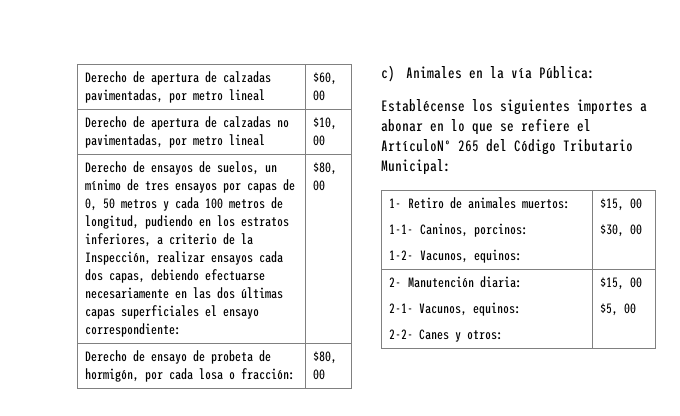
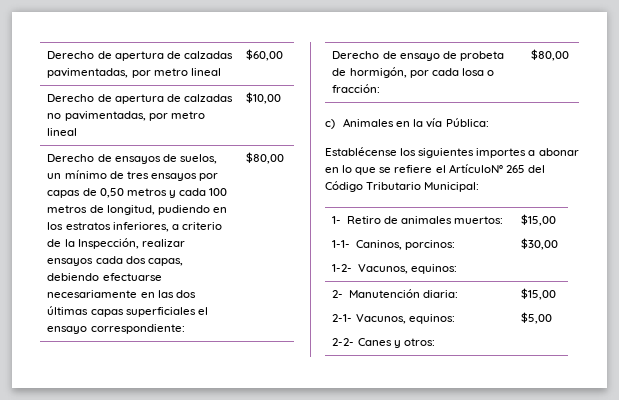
- Derecho de apertura de calzadas pavimentadas, por metro lineal | $60, 00
+ Derecho de apertura de calzadas pavimentadas, por metro lineal | $60,00
- Derecho de apertura de calzadas no pavimentadas, por metro lineal | $10, 00
+ Derecho de apertura de calzadas no pavimentadas, por metro lineal | $10,00
- Derecho de ensayos de suelos, un mínimo de tres ensayos por capas de 0, 50 metros y cada 100 metros de longitud, pudiendo en los estratos inferiores, a criterio de la Inspección, realizar ensayos cada dos capas, debiendo efectuarse necesariamente en las dos últimas capas superficiales el ensayo correspondiente: | $80, 00
+ Derecho de ensayos de suelos, un mínimo de tres ensayos por capas de 0,50 metros y cada 100 metros de longitud, pudiendo en los estratos inferiores, a criterio de la Inspección, realizar ensayos cada dos capas, debiendo efectuarse necesariamente en las dos últimas capas superficiales el ensayo correspondiente: | $80,00
- Derecho de ensayo de probeta de hormigón, por cada losa o fracción: | $80, 00
+ Derecho de ensayo de probeta de hormigón, por cada losa o fracción: | $80,00
  1- Retiro de animales muertos:
  1-1- Caninos, porcinos:
- 1-2- Vacunos, equinos: | $15, 00
- $30, 00
+ 1-2- Vacunos, equinos: | $15,00
+ $30,00
  2- Manutención diaria:
  2-1- Vacunos, equinos:
- 2-2- Canes y otros: | $15, 00
- $5, 00
+ 2-2- Canes y otros: | $15,00
+ $5,00

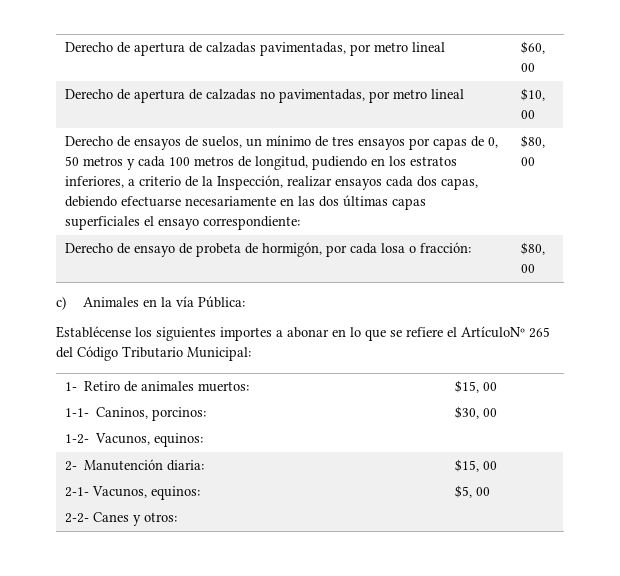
- Derecho de apertura de calzadas pavimentadas, por metro lineal | $60,00
+ Derecho de apertura de calzadas pavimentadas, por metro lineal | $60, 00
- Derecho de apertura de calzadas no pavimentadas, por metro lineal | $10,00
+ Derecho de apertura de calzadas no pavimentadas, por metro lineal | $10, 00
- Derecho de ensayos de suelos, un mínimo de tres ensayos por capas de 0,50 metros y cada 100 metros de longitud, pudiendo en los estratos inferiores, a criterio de la Inspección, realizar ensayos cada dos capas, debiendo efectuarse necesariamente en las dos últimas capas superficiales el ensayo correspondiente: | $80,00
+ Derecho de ensayos de suelos, un mínimo de tres ensayos por capas de 0, 50 metros y cada 100 metros de longitud, pudiendo en los estratos inferiores, a criterio de la Inspección, realizar ensayos cada dos capas, debiendo efectuarse necesariamente en las dos últimas capas superficiales el ensayo correspondiente: | $80, 00
- Derecho de ensayo de probeta de hormigón, por cada losa o fracción: | $80,00
+ Derecho de ensayo de probeta de hormigón, por cada losa o fracción: | $80, 00
  1- Retiro de animales muertos:
  1-1- Caninos, porcinos:
- 1-2- Vacunos, equinos: | $15,00
- $30,00
+ 1-2- Vacunos, equinos: | $15, 00
+ $30, 00
  2- Manutención diaria:
  2-1- Vacunos, equinos:
- 2-2- Canes y otros: | $15,00
- $5,00
+ 2-2- Canes y otros: | $15, 00
+ $5, 00

